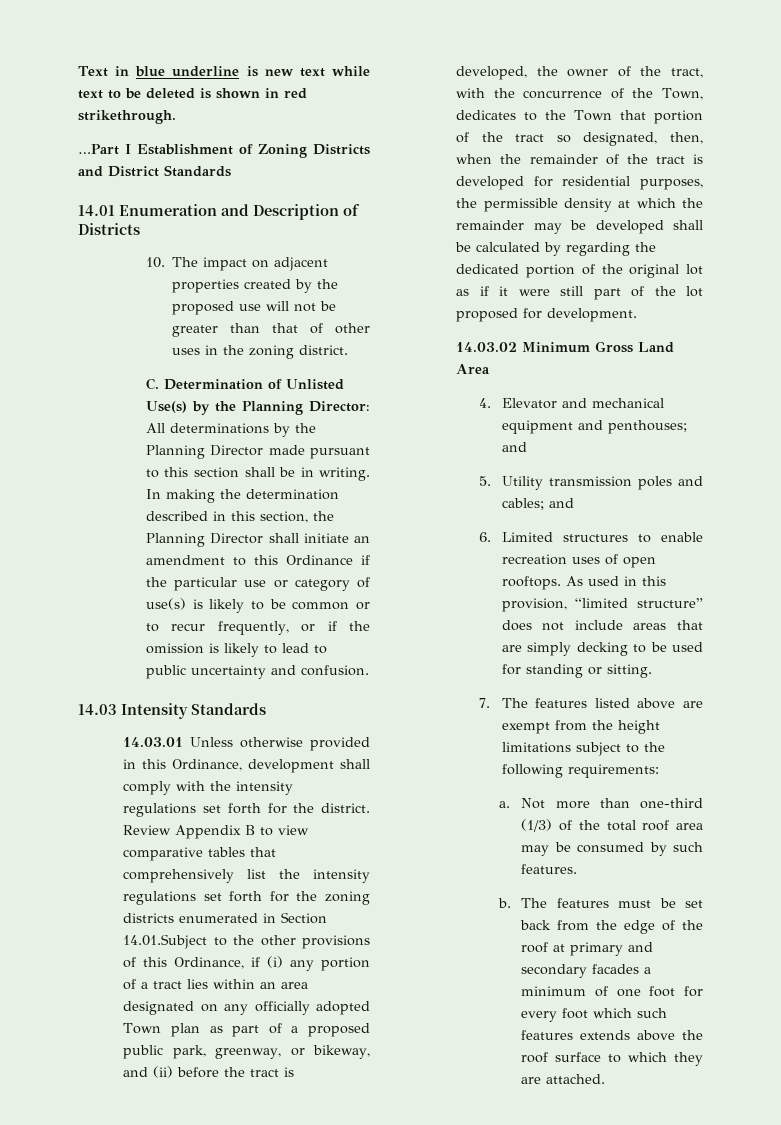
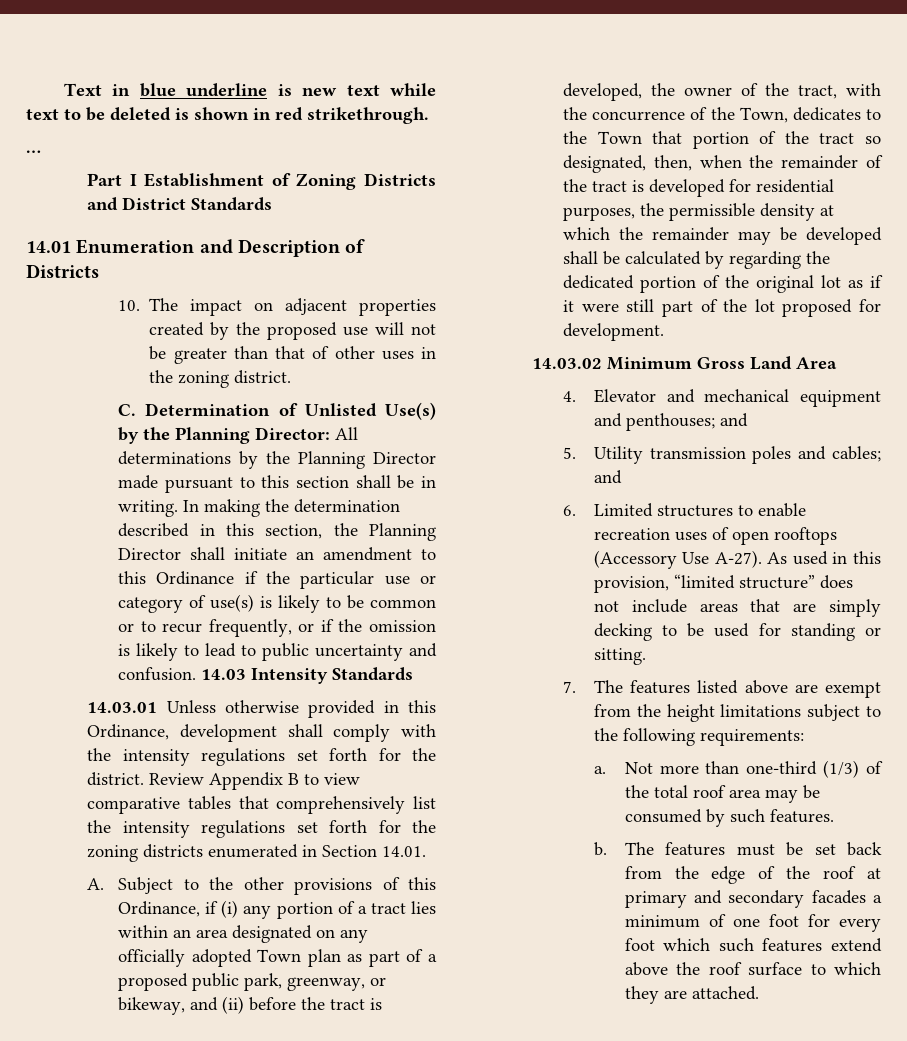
- …Part I Establishment of Zoning Districts and District Standards
+ …
+ Part I Establishment of Zoning Districts and District Standards
- In making the determination described in this section, the Planning Director shall initiate an amendment to this Ordinance if the particular use or category of use(s) is likely to be common or to recur frequently, or if the omission is likely to lead to public uncertainty and confusion.
- 14.03 Intensity Standards
+ In making the determination described in this section, the Planning Director shall initiate an amendment to this Ordinance if the particular use or category of use(s) is likely to be common or to recur frequently, or if the omission is likely to lead to public uncertainty and confusion. 14.03 Intensity Standards
- Review Appendix B to view comparative tables that comprehensively list the intensity regulations set forth for the zoning districts enumerated in Section 14.01.Subject to the other provisions of this Ordinance, if (i) any portion of a tract lies within an area designated on any officially adopted Town plan as part of a proposed public park, greenway, or bikeway, and (ii) before the tract is developed, the owner of the tract, with the concurrence of the Town, dedicates to the Town that portion of the tract so designated, then, when the remainder of the tract is developed for residential purposes, the permissible density at which the remainder may be developed shall be calculated by regarding the dedicated portion of the original lot as if it were still part of the lot proposed for development.
+ Review Appendix B to view comparative tables that comprehensively list the intensity regulations set forth for the zoning districts enumerated in Section 14.01.
+ A. Subject to the other provisions of this Ordinance, if (i) any portion of a tract lies within an area designated on any officially adopted Town plan as part of a proposed public park, greenway, or bikeway, and (ii) before the tract is developed, the owner of the tract, with the concurrence of the Town, dedicates to the Town that portion of the tract so designated, then, when the remainder of the tract is developed for residential purposes, the permissible density at which the remainder may be developed shall be calculated by regarding the dedicated portion of the original lot as if it were still part of the lot proposed for development.
- 6. Limited structures to enable recreation uses of open rooftops.
+ 6. Limited structures to enable recreation uses of open rooftops (Accessory Use A-27).
- The features must be set back from the edge of the roof at primary and secondary facades a minimum of one foot for every foot which such features extends above the roof surface to which they are attached.
+ The features must be set back from the edge of the roof at primary and secondary facades a minimum of one foot for every foot which such features extend above the roof surface to which they are attached.

